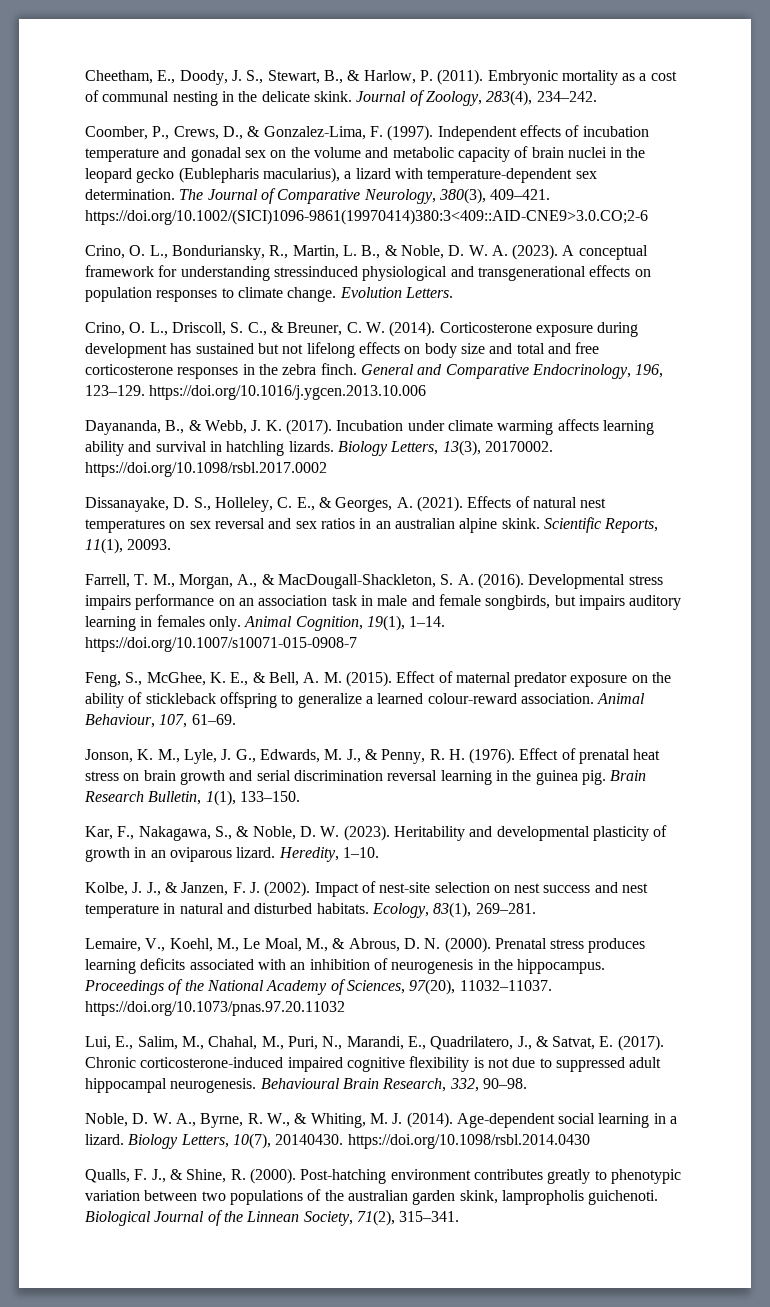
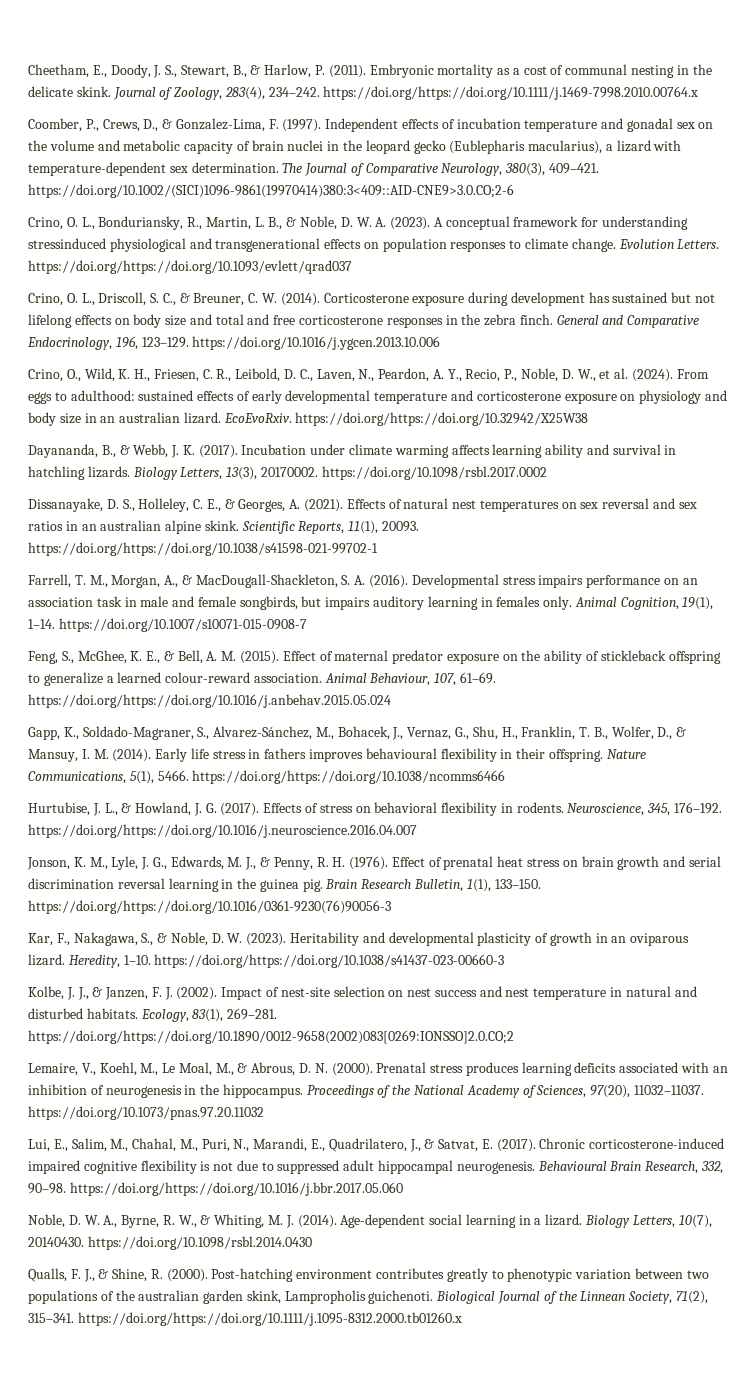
- Journal of Zoology, 283(4), 234–242.
+ Journal of Zoology, 283(4), 234–242. https://doi.org/https://doi.org/10.1111/j.1469-7998.2010.00764.x
- Evolution Letters.
+ Evolution Letters. https://doi.org/https://doi.org/10.1093/evlett/qrad037
+ Crino, O., Wild, K. H., Friesen, C. R., Leibold, D. C., Laven, N., Peardon, A. Y., Recio, P., Noble, D. W., et al. (2024). From eggs to adulthood: sustained effects of early developmental temperature and corticosterone exposure on physiology and body size in an australian lizard. EcoEvoRxiv. https://doi.org/https://doi.org/10.32942/X25W38
- Scientific Reports, 11(1), 20093.
+ Scientific Reports, 11(1), 20093. https://doi.org/https://doi.org/10.1038/s41598-021-99702-1
- Animal Behaviour, 107, 61–69.
+ Animal Behaviour, 107, 61–69. https://doi.org/https://doi.org/10.1016/j.anbehav.2015.05.024
+ Gapp, K., Soldado-Magraner, S., Alvarez-Sánchez, M., Bohacek, J., Vernaz, G., Shu, H., Franklin, T. B., Wolfer, D., & Mansuy, I. M. (2014). Early life stress in fathers improves behavioural flexibility in their offspring. Nature Communications, 5(1), 5466. https://doi.org/https://doi.org/10.1038/ncomms6466
+ Hurtubise, J. L., & Howland, J. G. (2017). Effects of stress on behavioral flexibility in rodents. Neuroscience, 345, 176–192. https://doi.org/https://doi.org/10.1016/j.neuroscience.2016.04.007
- Brain Research Bulletin, 1(1), 133–150.
+ Brain Research Bulletin, 1(1), 133–150. https://doi.org/https://doi.org/10.1016/0361-9230(76)90056-3
- Heredity, 1–10.
+ Heredity, 1–10. https://doi.org/https://doi.org/10.1038/s41437-023-00660-3
- Ecology, 83(1), 269–281.
+ Ecology, 83(1), 269–281. https://doi.org/https://doi.org/10.1890/0012-9658(2002)083[0269:IONSSO]2.0.CO;2
- Behavioural Brain Research, 332, 90–98.
+ Behavioural Brain Research, 332, 90–98. https://doi.org/https://doi.org/10.1016/j.bbr.2017.05.060
- Post-hatching environment contributes greatly to phenotypic variation between two populations of the australian garden skink, lampropholis guichenoti.
+ Post-hatching environment contributes greatly to phenotypic variation between two populations of the australian garden skink, Lampropholis guichenoti.
- Biological Journal of the Linnean Society, 71(2), 315–341.
+ Biological Journal of the Linnean Society, 71(2), 315–341. https://doi.org/https://doi.org/10.1111/j.1095-8312.2000.tb01260.x

